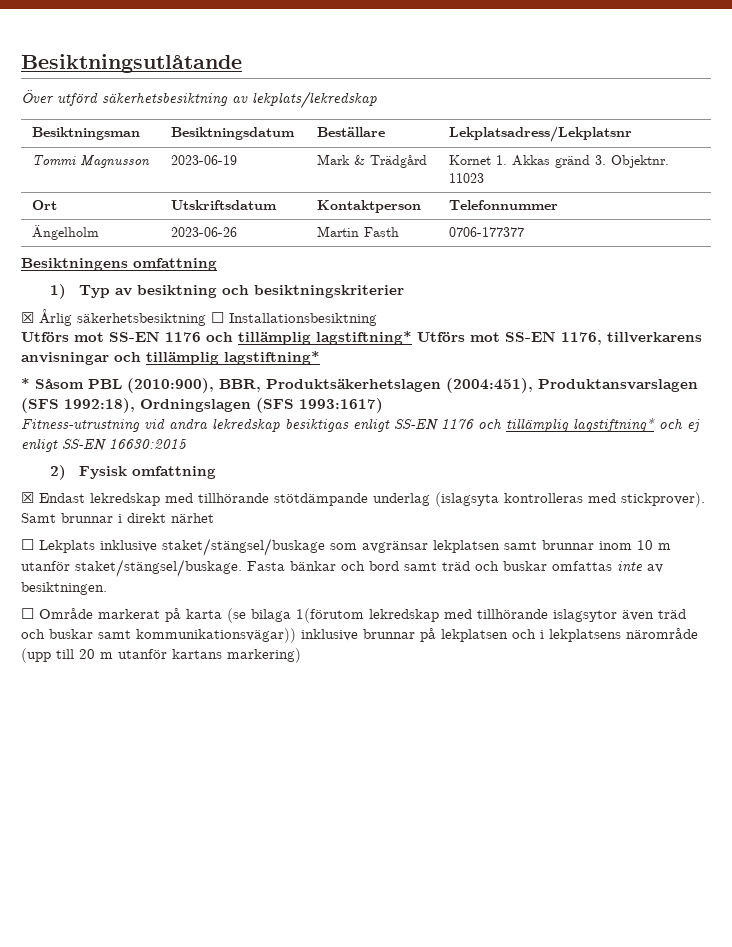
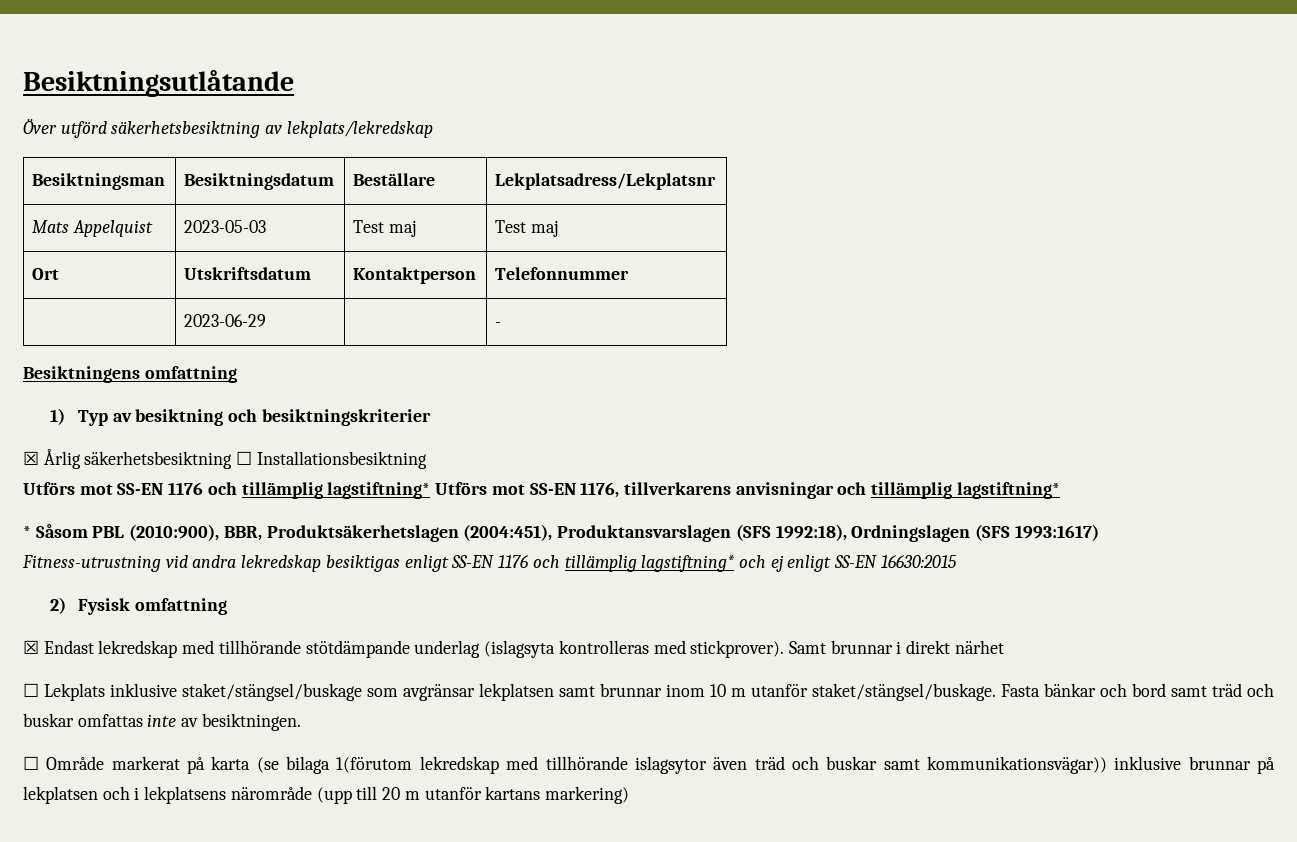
- Tommi Magnusson | 2023-06-19 | Mark & Trädgård | Kornet 1. Akkas gränd 3. Objektnr. 11023
+ Mats Appelquist | 2023-05-03 | Test maj | Test maj
- Ängelholm | 2023-06-26 | Martin Fasth | 0706-177377
+ | 2023-06-29 | | -

